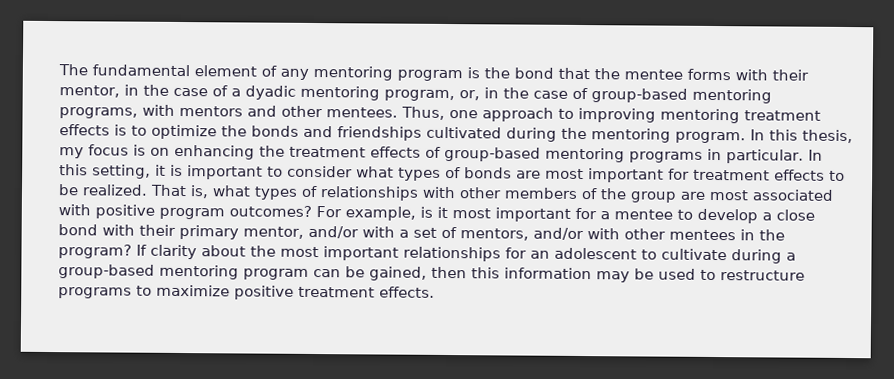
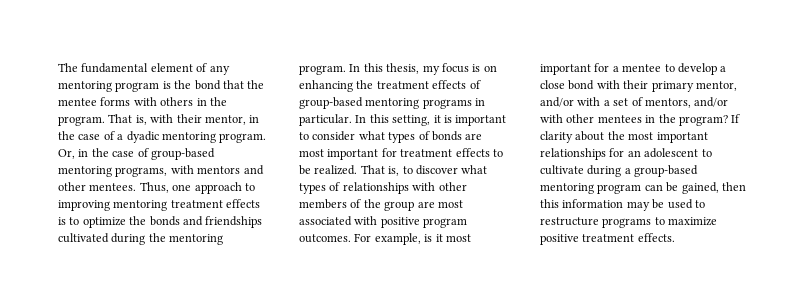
- The fundamental element of any mentoring program is the bond that the mentee forms with their mentor, in the case of a dyadic mentoring program, or, in the case of group-based mentoring programs, with mentors and other mentees.
+ The fundamental element of any mentoring program is the bond that the mentee forms with others in the program. That is, with their mentor, in the case of a dyadic mentoring program. Or, in the case of group-based mentoring programs, with mentors and other mentees.
- That is, what types of relationships with other members of the group are most associated with positive program outcomes?
+ That is, to discover what types of relationships with other members of the group are most associated with positive program outcomes.

